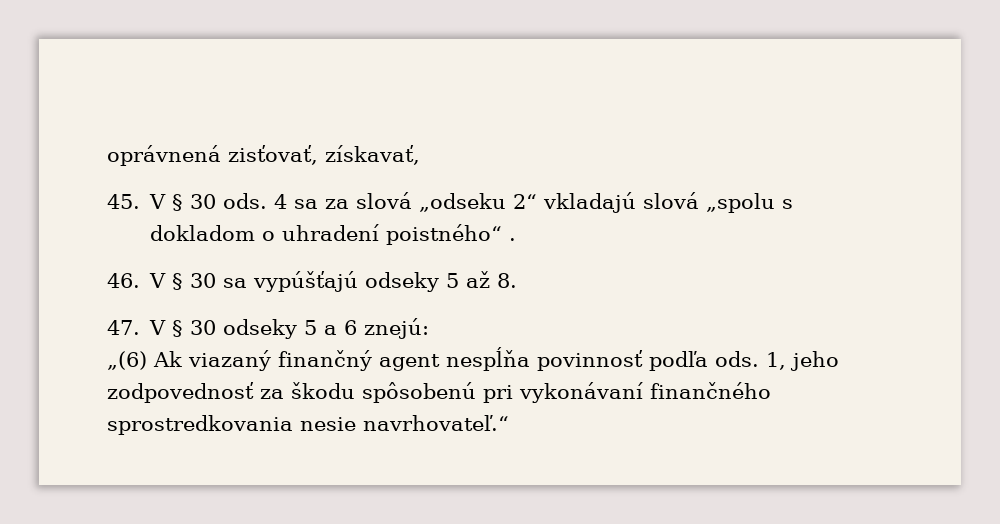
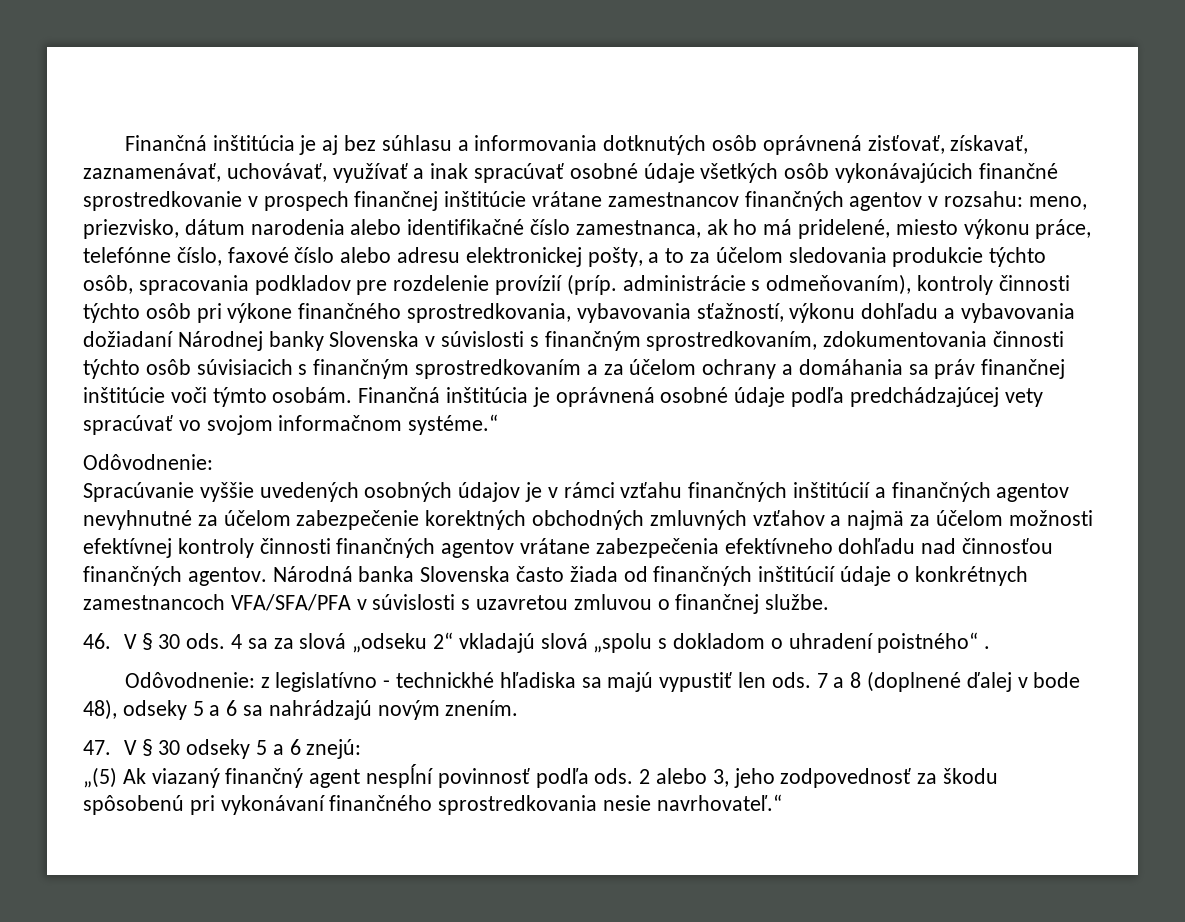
- oprávnená zisťovať, získavať,
- 45. V § 30 ods.
+ Finančná inštitúcia je aj bez súhlasu a informovania dotknutých osôb oprávnená zisťovať, získavať, zaznamenávať, uchovávať, využívať a inak spracúvať osobné údaje všetkých osôb vykonávajúcich finančné sprostredkovanie v prospech finančnej inštitúcie vrátane zamestnancov finančných agentov v rozsahu: meno, priezvisko, dátum narodenia alebo identifikačné číslo zamestnanca, ak ho má pridelené, miesto výkonu práce, telefónne číslo, faxové číslo alebo adresu elektronickej pošty, a to za účelom sledovania produkcie týchto osôb, spracovania podkladov pre rozdelenie provízií (príp. administrácie s odmeňovaním), kontroly činnosti týchto osôb pri výkone finančného sprostredkovania, vybavovania sťažností, výkonu dohľadu a vybavovania dožiadaní Národnej banky Slovenska v súvislosti s finančným sprostredkovaním, zdokumentovania činnosti týchto osôb súvisiacich s finančným sprostredkovaním a za účelom ochrany a domáhania sa práv finančnej inštitúcie voči týmto osobám. Finančná inštitúcia je oprávnená osobné údaje podľa predchádzajúcej vety spracúvať vo svojom informačnom systéme.“
+ Odôvodnenie:
+ Spracúvanie vyššie uvedených osobných údajov je v rámci vzťahu finančných inštitúcií a finančných agentov nevyhnutné za účelom zabezpečenie korektných obchodných zmluvných vzťahov a najmä za účelom možnosti efektívnej kontroly činnosti finančných agentov vrátane zabezpečenia efektívneho dohľadu nad činnosťou finančných agentov. Národná banka Slovenska často žiada od finančných inštitúcií údaje o konkrétnych zamestnancoch VFA/SFA/PFA v súvislosti s uzavretou zmluvou o finančnej službe.
+ 46. V § 30 ods.
- 46. V § 30 sa vypúšťajú odseky 5 až 8.
+ Odôvodnenie: z legislatívno - technickhé hľadiska sa majú vypustiť len ods. 7 a 8 (doplnené ďalej v bode 48), odseky 5 a 6 sa nahrádzajú novým znením.
- „(6) Ak viazaný finančný agent nespĺňa povinnosť podľa ods.
+ „(5) Ak viazaný finančný agent nespĺní povinnosť podľa ods.
- 1, jeho zodpovednosť za škodu spôsobenú pri vykonávaní finančného sprostredkovania nesie navrhovateľ.“
+ 2 alebo 3, jeho zodpovednosť za škodu spôsobenú pri vykonávaní finančného sprostredkovania nesie navrhovateľ.“

